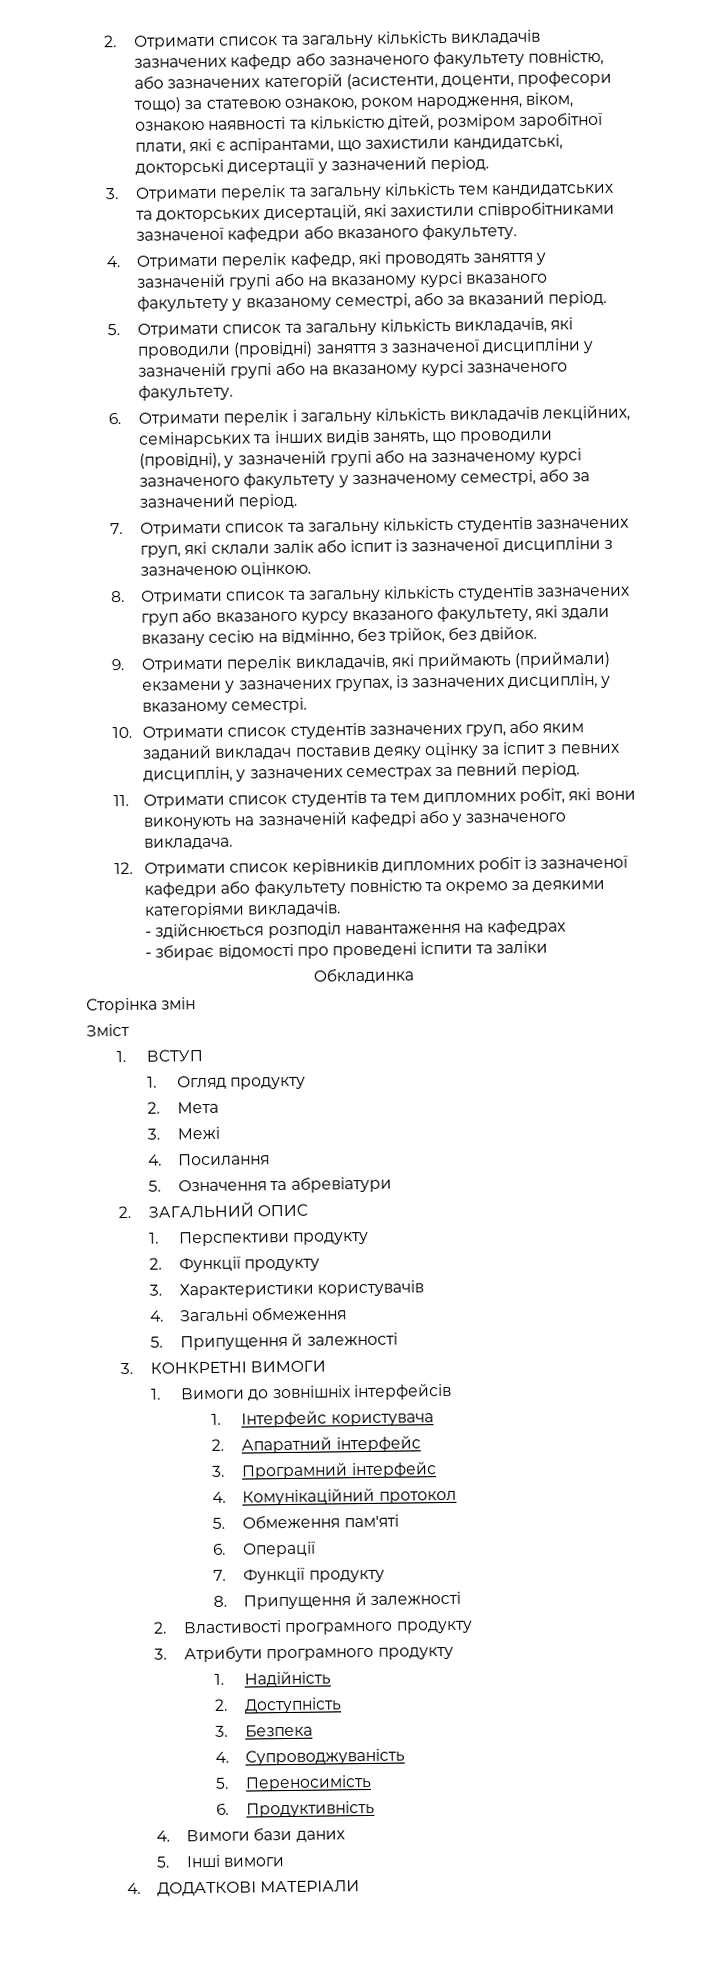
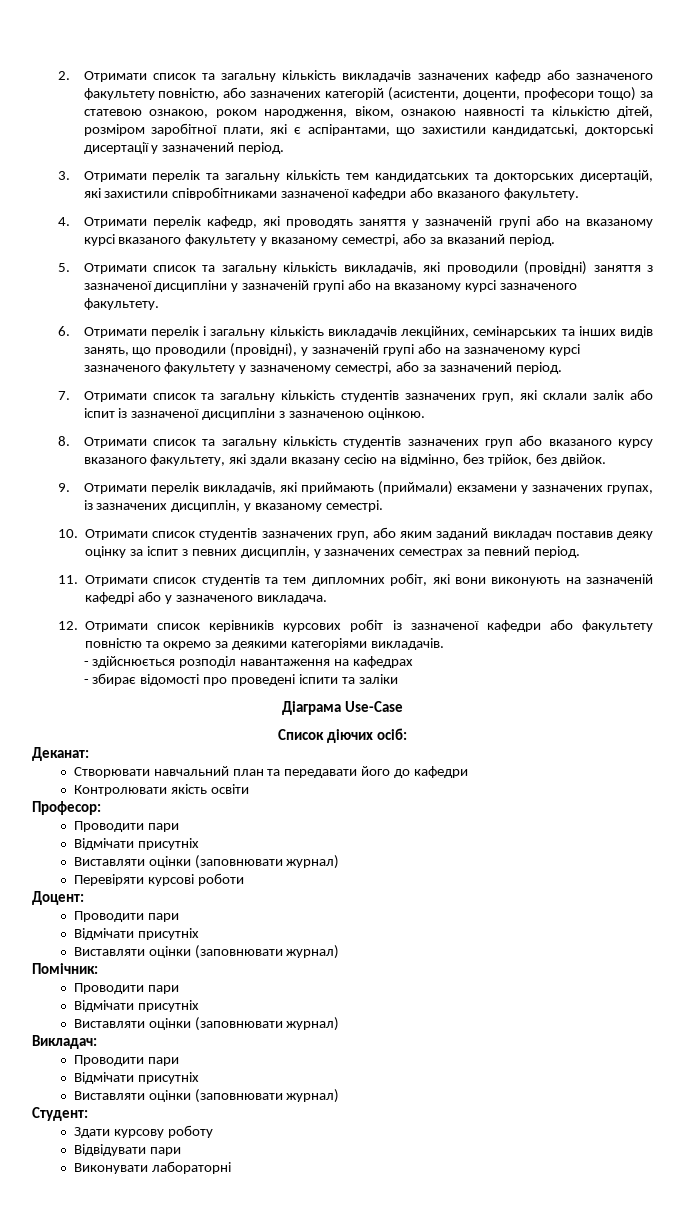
- 12. Отримати список керівників дипломних робіт із зазначеної кафедри або факультету повністю та окремо за деякими категоріями викладачів.
+ 12. Отримати список керівників курсових робіт із зазначеної кафедри або факультету повністю та окремо за деякими категоріями викладачів.
- Обкладинка
- Сторінка змін
- Зміст
- 1. ВСТУП
- 1. Огляд продукту
- 2. Мета
- 3. Межі
- 4. Посилання
- 5. Означення та абревіатури
- 2. ЗАГАЛЬНИЙ ОПИС
- 1. Перспективи продукту
- 2. Функції продукту
- 3. Характеристики користувачів
- 4. Загальні обмеження
- 5. Припущення й залежності
- 3. КОНКРЕТНІ ВИМОГИ
- 1. Вимоги до зовнішніх інтерфейсів
- 1. Інтерфейс користувача
- 2. Апаратний інтерфейс
- 3. Програмний інтерфейс
- 4. Комунікаційний протокол
- 5. Обмеження пам'яті
- 6. Операції
- 7. Функції продукту
- 8. Припущення й залежності
- 2. Властивості програмного продукту
- 3. Атрибути програмного продукту
- 1. Надійність
- 2. Доступність
- 3. Безпека
- 4. Супроводжуваність
- 5. Переносимість
- 6. Продуктивність
- 4. Вимоги бази даних
- 5. Інші вимоги
- 4. ДОДАТКОВІ МАТЕРІАЛИ
+ Діаграма Use-Case
+ Список діючих осіб:
+ Деканат:
+ Створювати навчальний план та передавати його до кафедри
+ Контролювати якість освіти
+ Професор:
+ Проводити пари
+ Відмічати присутніх
+ Виставляти оцінки (заповнювати журнал)
+ Перевіряти курсові роботи
+ Доцент:
+ Проводити пари
+ Відмічати присутніх
+ Виставляти оцінки (заповнювати журнал)
+ Помічник:
+ Проводити пари
+ Відмічати присутніх
+ Виставляти оцінки (заповнювати журнал)
+ Викладач:
+ Проводити пари
+ Відмічати присутніх
+ Виставляти оцінки (заповнювати журнал)
+ Студент:
+ Здати курсову роботу
+ Відвідувати пари
+ Виконувати лабораторні

